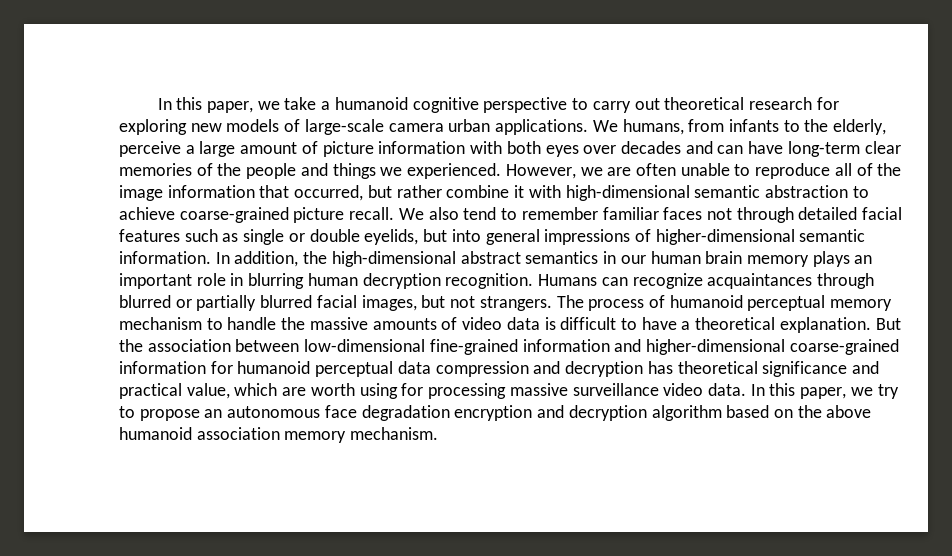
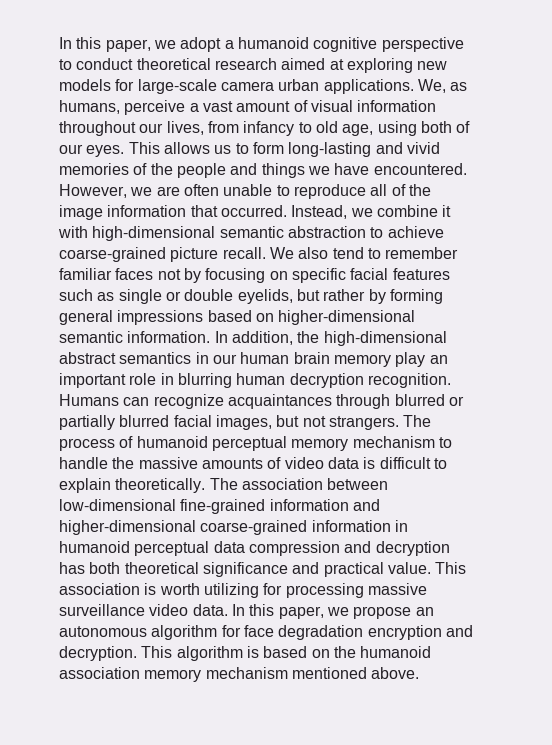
- In this paper, we take a humanoid cognitive perspective to carry out theoretical research for exploring new models of large-scale camera urban applications.
+ In this paper, we adopt a humanoid cognitive perspective to conduct theoretical research aimed at exploring new models for large-scale camera urban applications.
- We humans, from infants to the elderly, perceive a large amount of picture information with both eyes over decades and can have long-term clear memories of the people and things we experienced.
+ We, as humans, perceive a vast amount of visual information throughout our lives, from infancy to old age, using both of our eyes. This allows us to form long-lasting and vivid memories of the people and things we have encountered.
- However, we are often unable to reproduce all of the image information that occurred, but rather combine it with high-dimensional semantic abstraction to achieve coarse-grained picture recall.
+ However, we are often unable to reproduce all of the image information that occurred. Instead, we combine it with high-dimensional semantic abstraction to achieve coarse-grained picture recall.
- We also tend to remember familiar faces not through detailed facial features such as single or double eyelids, but into general impressions of higher-dimensional semantic information.
+ We also tend to remember familiar faces not by focusing on specific facial features such as single or double eyelids, but rather by forming general impressions based on higher-dimensional semantic information.
- In addition, the high-dimensional abstract semantics in our human brain memory plays an important role in blurring human decryption recognition.
+ In addition, the high-dimensional abstract semantics in our human brain memory play an important role in blurring human decryption recognition.
- The process of humanoid perceptual memory mechanism to handle the massive amounts of video data is difficult to have a theoretical explanation. But the association between low-dimensional fine-grained information and higher-dimensional coarse-grained information for humanoid perceptual data compression and decryption has theoretical significance and practical value, which are worth using for processing massive surveillance video data.
+ The process of humanoid perceptual memory mechanism to handle the massive amounts of video data is difficult to explain theoretically. The association between low-dimensional fine-grained information and higher-dimensional coarse-grained information in humanoid perceptual data compression and decryption has both theoretical significance and practical value. This association is worth utilizing for processing massive surveillance video data.
- In this paper, we try to propose an autonomous face degradation encryption and decryption algorithm based on the above humanoid association memory mechanism.
+ In this paper, we propose an autonomous algorithm for face degradation encryption and decryption. This algorithm is based on the humanoid association memory mechanism mentioned above.

